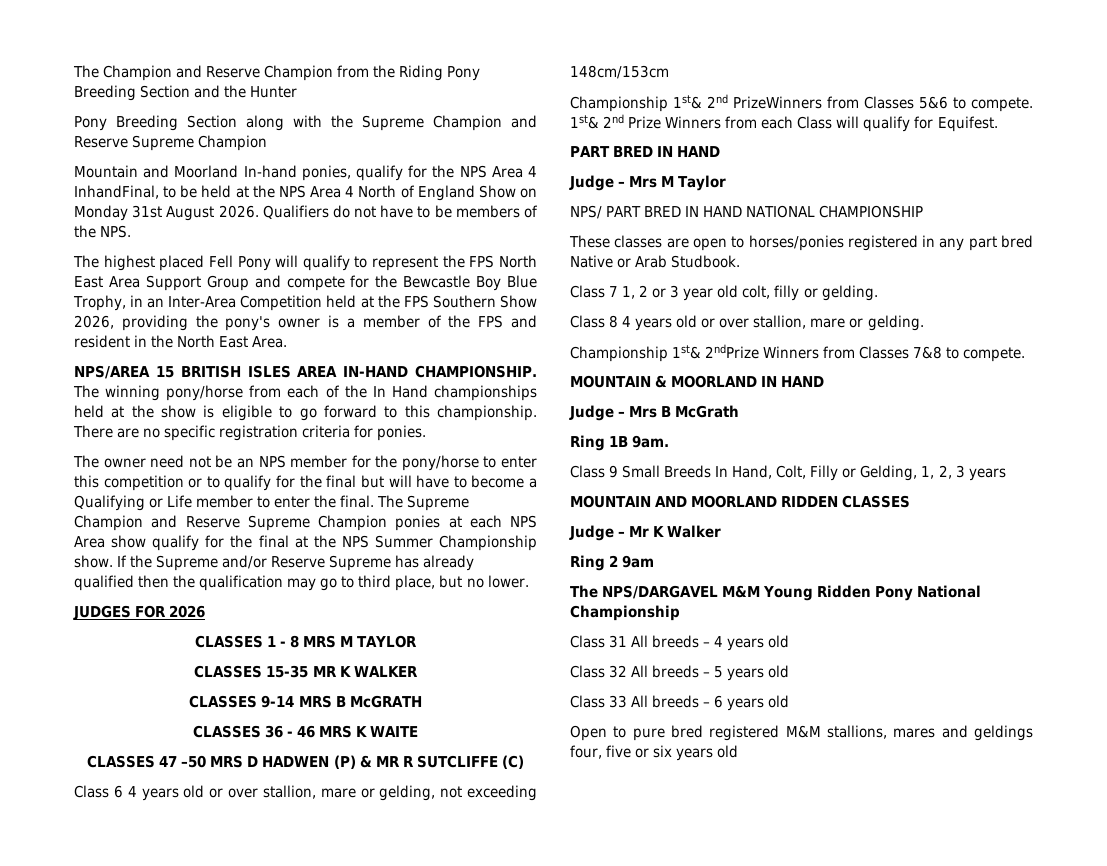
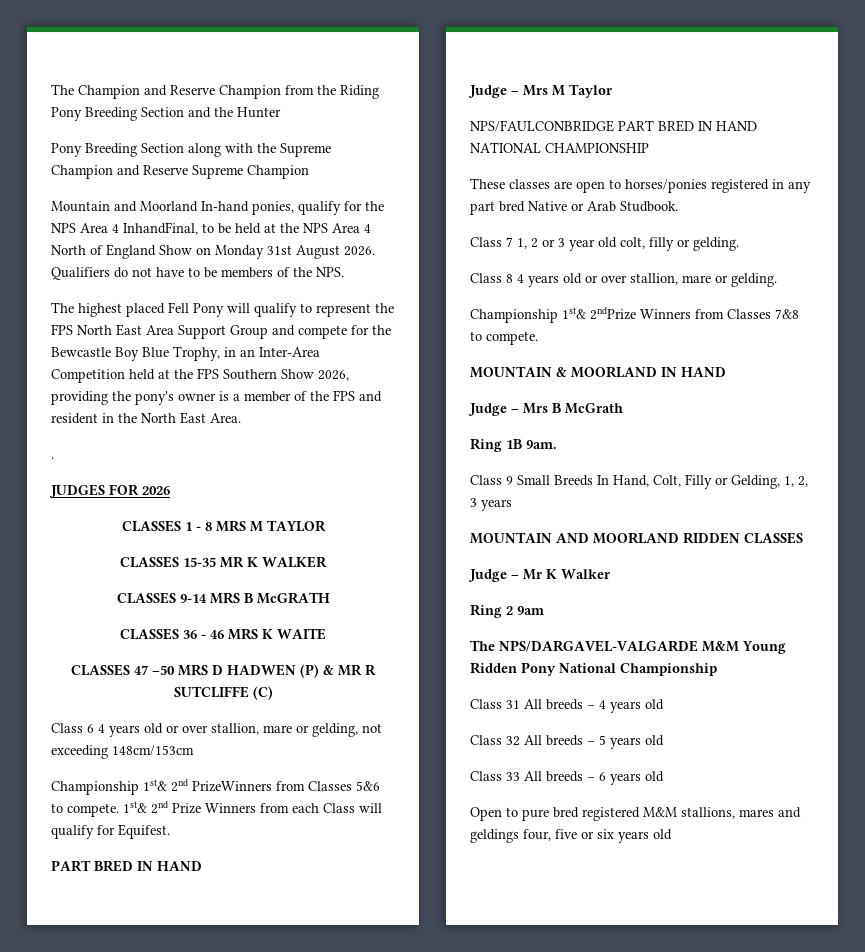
- NPS/AREA 15 BRITISH ISLES AREA IN-HAND CHAMPIONSHIP. The winning pony/horse from each of the In Hand championships held at the show is eligible to go forward to this championship. There are no specific registration criteria for ponies.
- The owner need not be an NPS member for the pony/horse to enter this competition or to qualify for the final but will have to become a Qualifying or Life member to enter the final. The Supreme Champion and Reserve Supreme Champion ponies at each NPS Area show qualify for the final at the NPS Summer Championship show. If the Supreme and/or Reserve Supreme has already qualified then the qualification may go to third place, but no lower.
+ .
- NPS/ PART BRED IN HAND NATIONAL CHAMPIONSHIP
+ NPS/FAULCONBRIDGE PART BRED IN HAND NATIONAL CHAMPIONSHIP
- The NPS/DARGAVEL M&M Young Ridden Pony National Championship
+ The NPS/DARGAVEL-VALGARDE M&M Young Ridden Pony National Championship

